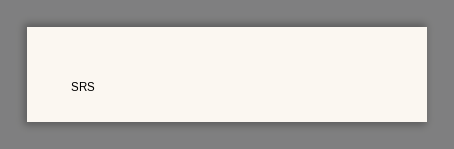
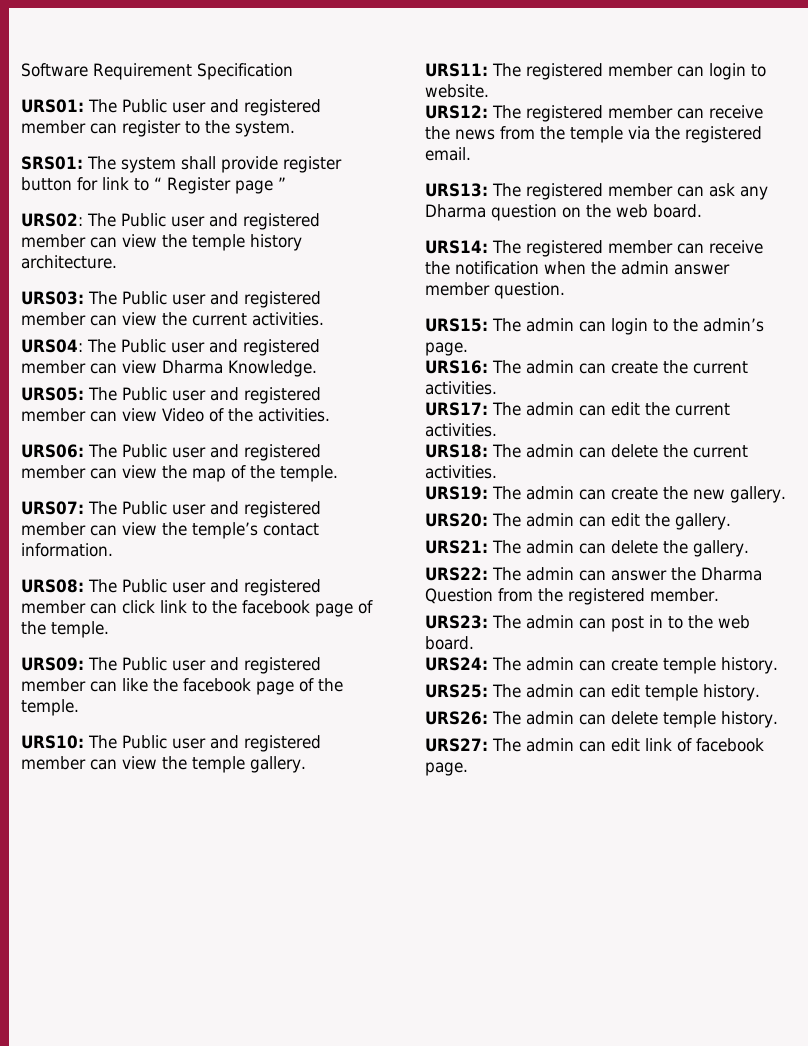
- SRS
+ Software Requirement Specification
+ URS01: The Public user and registered member can register to the system.
+ SRS01: The system shall provide register button for link to “ Register page ”
+ URS02: The Public user and registered member can view the temple history architecture.
+ URS03: The Public user and registered member can view the current activities.
+ URS04: The Public user and registered member can view Dharma Knowledge.
+ URS05: The Public user and registered member can view Video of the activities.
+ URS06: The Public user and registered member can view the map of the temple.
+ URS07: The Public user and registered member can view the temple’s contact information.
+ URS08: The Public user and registered member can click link to the facebook page of the temple.
+ URS09: The Public user and registered member can like the facebook page of the temple.
+ URS10: The Public user and registered member can view the temple gallery.
+ URS11: The registered member can login to website.
+ URS12: The registered member can receive the news from the temple via the registered email.
+ URS13: The registered member can ask any Dharma question on the web board.
+ URS14: The registered member can receive the notification when the admin answer member question.
+ URS15: The admin can login to the admin’s page.
+ URS16: The admin can create the current activities.
+ URS17: The admin can edit the current activities.
+ URS18: The admin can delete the current activities.
+ URS19: The admin can create the new gallery.
+ URS20: The admin can edit the gallery.
+ URS21: The admin can delete the gallery.
+ URS22: The admin can answer the Dharma Question from the registered member.
+ URS23: The admin can post in to the web board.
+ URS24: The admin can create temple history.
+ URS25: The admin can edit temple history.
+ URS26: The admin can delete temple history.
+ URS27: The admin can edit link of facebook page.

